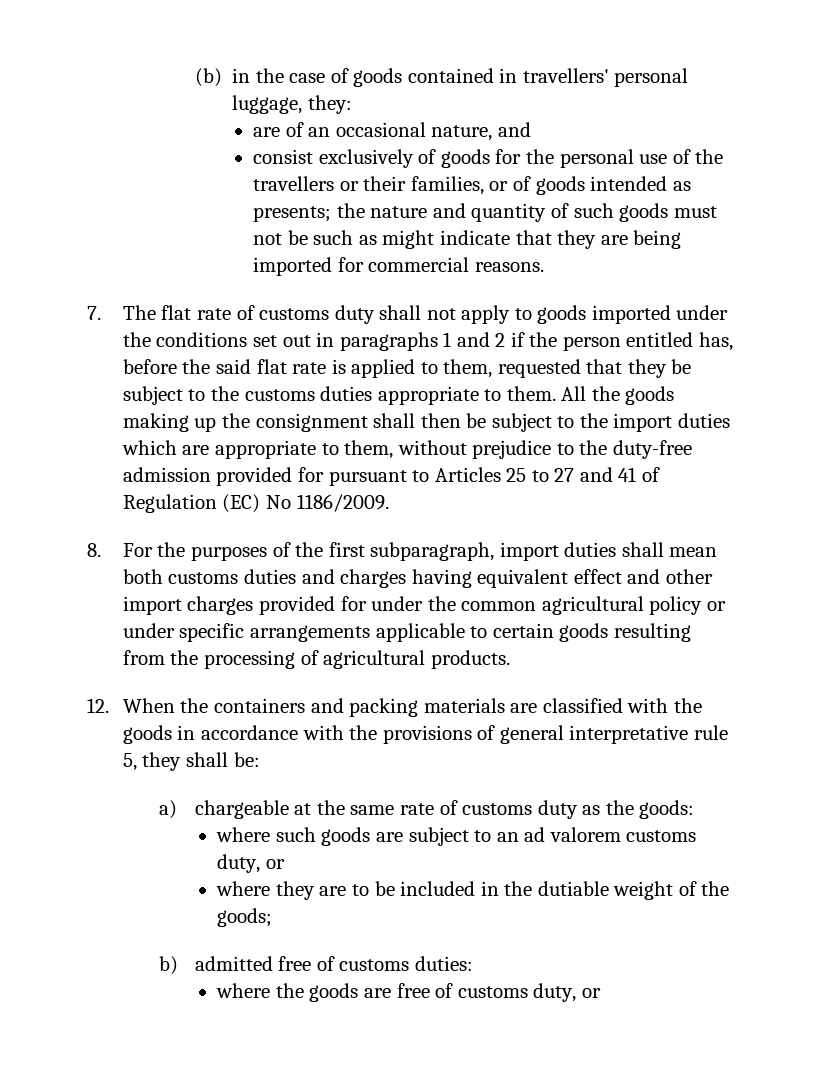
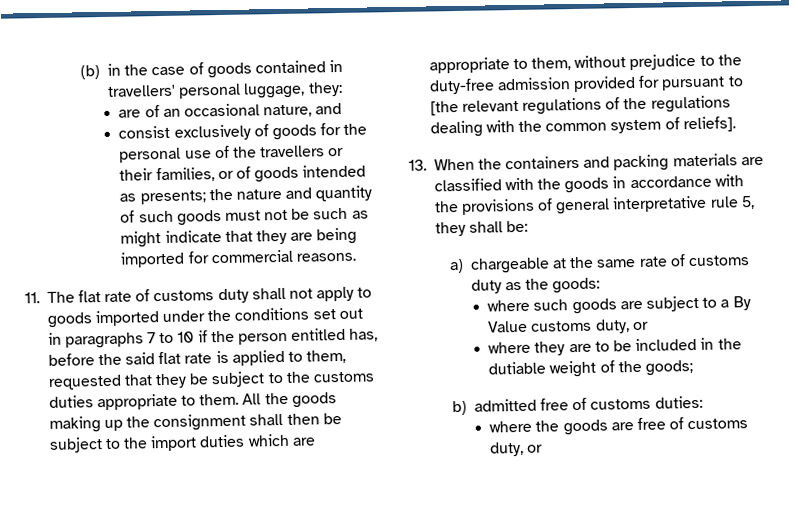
- 7. The flat rate of customs duty shall not apply to goods imported under the conditions set out in paragraphs 1 and 2 if the person entitled has, before the said flat rate is applied to them, requested that they be subject to the customs duties appropriate to them.
+ 11. The flat rate of customs duty shall not apply to goods imported under the conditions set out in paragraphs 7 to 10 if the person entitled has, before the said flat rate is applied to them, requested that they be subject to the customs duties appropriate to them.
- All the goods making up the consignment shall then be subject to the import duties which are appropriate to them, without prejudice to the duty-free admission provided for pursuant to Articles 25 to 27 and 41 of Regulation (EC) No 1186/2009.
- 8. For the purposes of the first subparagraph, import duties shall mean both customs duties and charges having equivalent effect and other import charges provided for under the common agricultural policy or under specific arrangements applicable to certain goods resulting from the processing of agricultural products.
- 12. When the containers and packing materials are classified with the goods in accordance with the provisions of general interpretative rule 5, they shall be:
+ All the goods making up the consignment shall then be subject to the import duties which are appropriate to them, without prejudice to the duty-free admission provided for pursuant to [the relevant regulations of the regulations dealing with the common system of reliefs].
+ 13. When the containers and packing materials are classified with the goods in accordance with the provisions of general interpretative rule 5, they shall be:
- where such goods are subject to an ad valorem customs duty, or
+ where such goods are subject to a By Value customs duty, or

